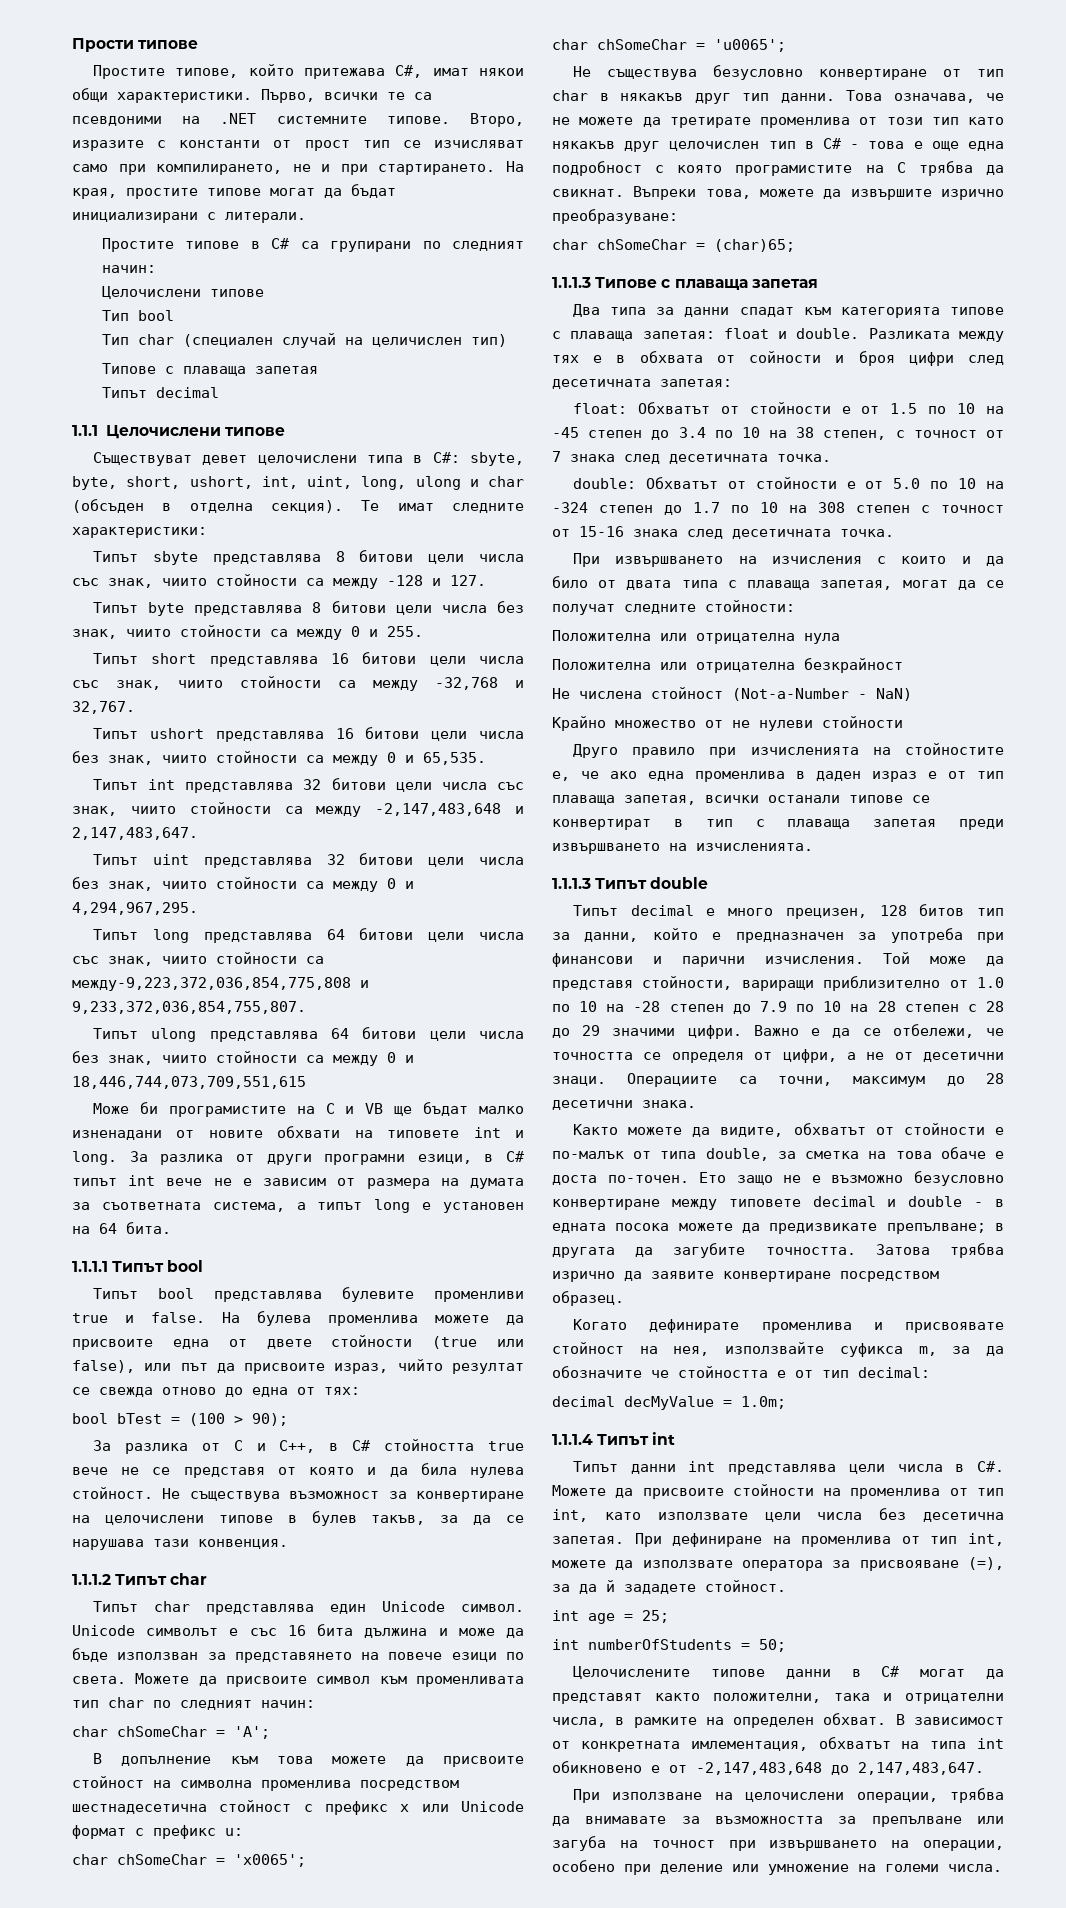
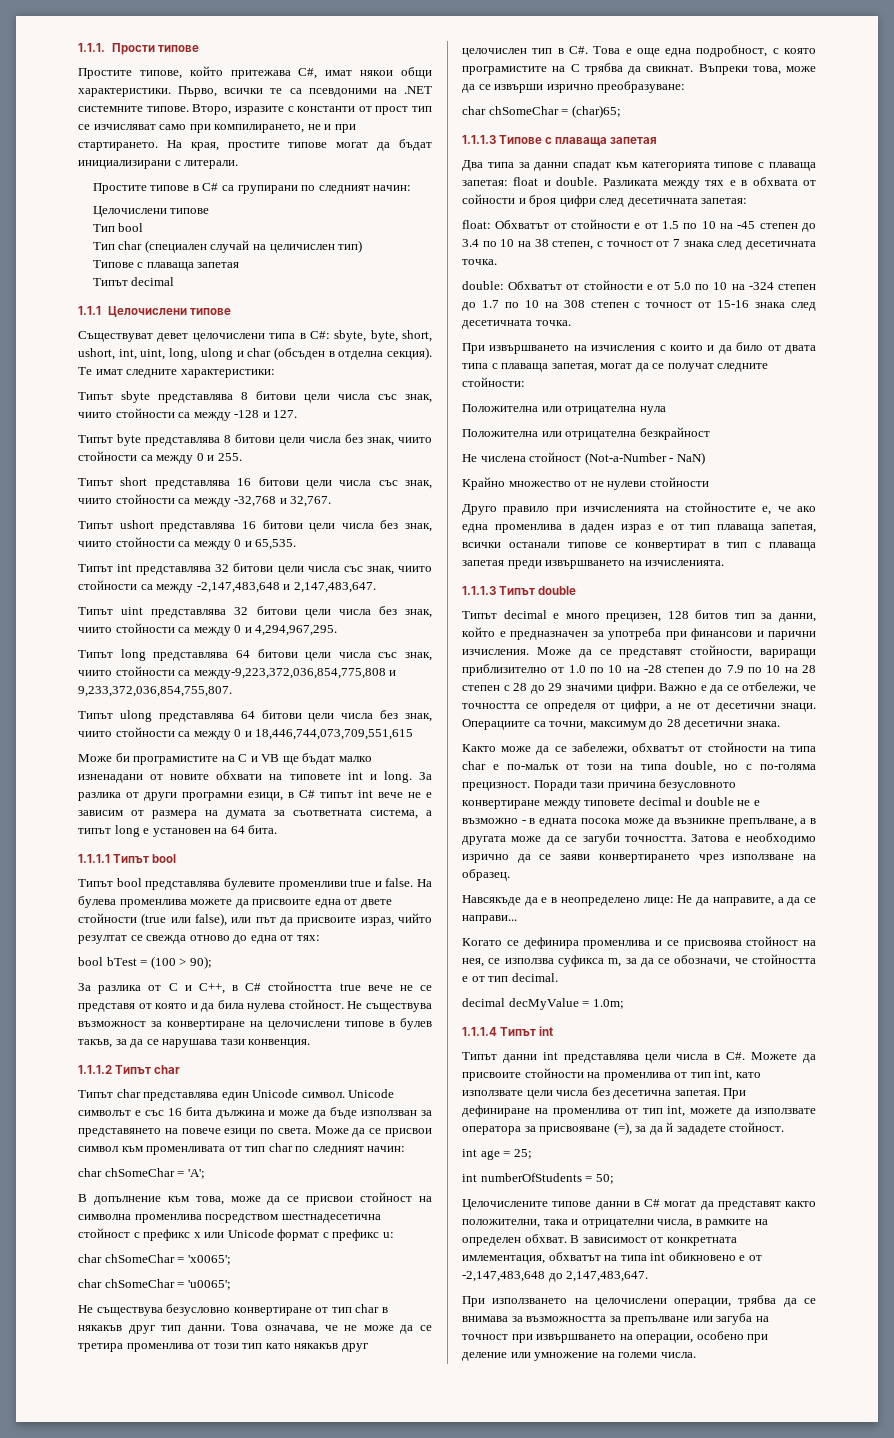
- Прости типове
+ 1.1.1. Прости типове
- Можете да присвоите символ към променливата тип char по следният начин:
+ Може да се присвои символ към променливата от тип char по следният начин:
- В допълнение към това можете да присвоите стойност на символна променлива посредством шестнадесетична стойност с префикс x или Unicode формат с префикс u:
+ В допълнение към това, може да се присвои стойност на символна променлива посредством шестнадесетична стойност с префикс x или Unicode формат с префикс u:
- Това означава, че не можете да третирате променлива от този тип като някакъв друг целочислен тип в C# - това е още една подробност с която програмистите на C трябва да свикнат.
+ Това означава, че не може да се третира променлива от този тип като някакъв друг целочислен тип в C#. Това е още една подробност, с която програмистите на C трябва да свикнат.
- Въпреки това, можете да извършите изрично преобразуване:
+ Въпреки това, може да се извърши изрично преобразуване:
- Той може да представя стойности, вариращи приблизително от 1.0 по 10 на -28 степен до 7.9 по 10 на 28 степен с 28 до 29 значими цифри.
+ Може да се представят стойности, вариращи приблизително от 1.0 по 10 на -28 степен до 7.9 по 10 на 28 степен с 28 до 29 значими цифри.
- Както можете да видите, обхватът от стойности е по-малък от типа double, за сметка на това обаче е доста по-точен. Ето защо не е възможно безусловно конвертиране между типовете decimal и double - в едната посока можете да предизвикате препълване; в другата да загубите точността. Затова трябва изрично да заявите конвертиране посредством образец.
- Когато дефинирате променлива и присвоявате стойност на нея, използвайте суфикса m, за да обозначите че стойността е от тип decimal:
+ Както може да се забележи, обхватът от стойности на типа char е по-малък от този на типа double, но с по-голяма прецизност. Поради тази причина безусловното конвертиране между типовете decimal и double не е възможно - в едната посока може да възникне препълване, а в другата може да се загуби точността. Затова е необходимо изрично да се заяви конвертирането чрез използване на образец.
+ Навсякъде да е в неопределено лице: Не да направите, а да се направи...
+ Когато се дефинира променлива и се присвоява стойност на нея, се използва суфикса m, за да се обозначи, че стойността е от тип decimal.
- При използване на целочислени операции, трябва да внимавате за възможността за препълване или загуба на точност при извършването на операции, особено при деление или умножение на големи числа.
+ При използването на целочислени операции, трябва да се внимава за възможността за препълване или загуба на точност при извършването на операции, особено при деление или умножение на големи числа.

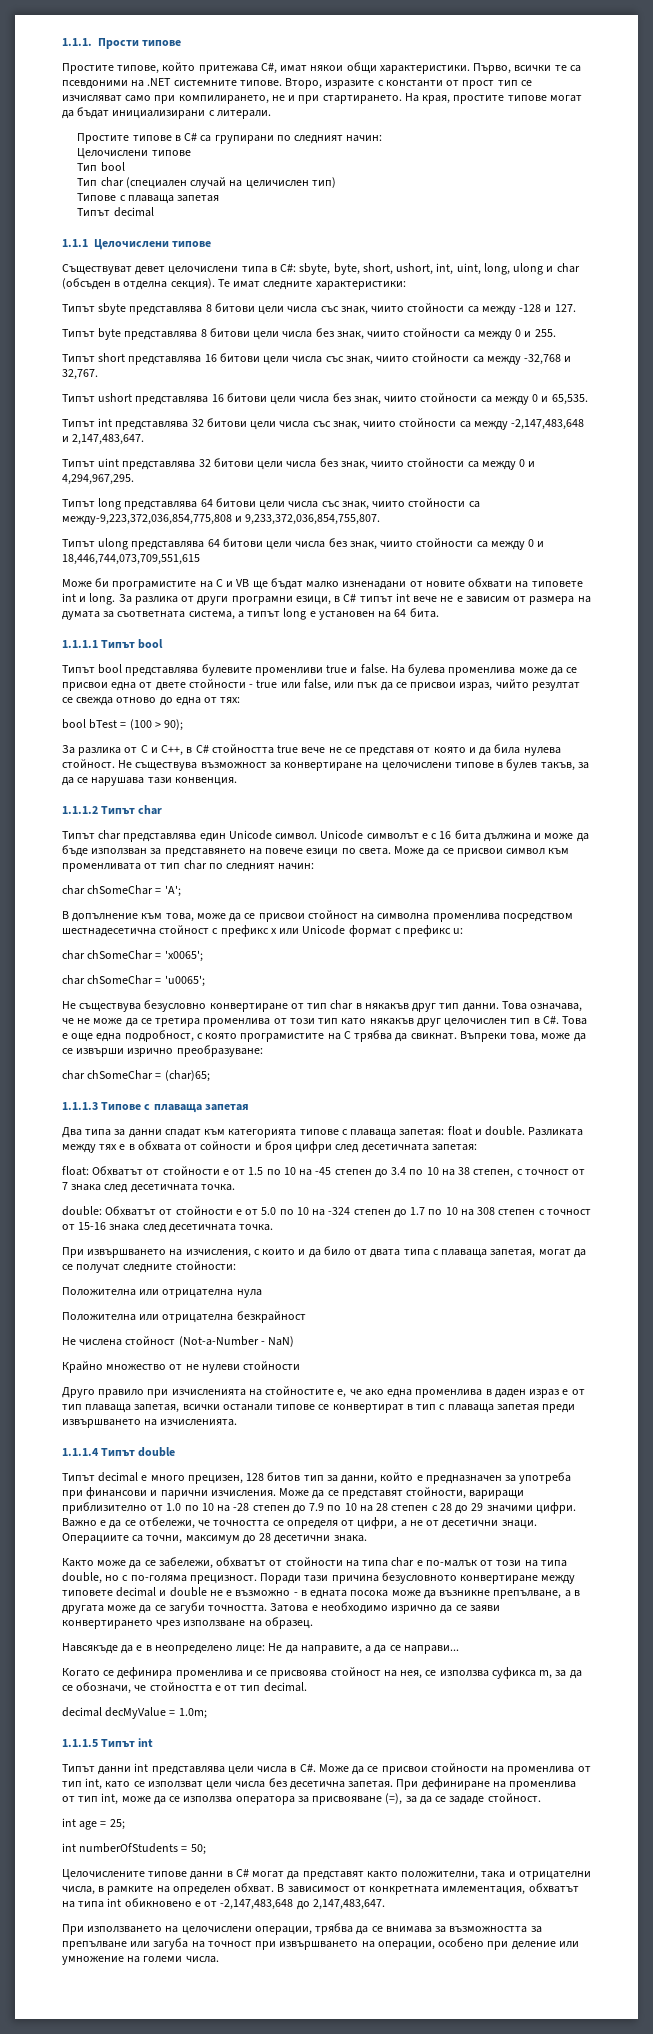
- На булева променлива можете да присвоите една от двете стойности (true или false), или път да присвоите израз, чийто резултат се свежда отново до една от тях:
+ На булева променлива може да се присвои една от двете стойности - true или false, или пък да се присвои израз, чийто резултат се свежда отново до една от тях:
- Unicode символът е със 16 бита дължина и може да бъде използван за представянето на повече езици по света.
+ Unicode символът е с 16 бита дължина и може да бъде използван за представянето на повече езици по света.
- При извършването на изчисления с които и да било от двата типа с плаваща запетая, могат да се получат следните стойности:
+ При извършването на изчисления, с които и да било от двата типа с плаваща запетая, могат да се получат следните стойности:
- 1.1.1.3 Типът double
+ 1.1.1.4 Типът double
- 1.1.1.4 Типът int
+ 1.1.1.5 Типът int
- Типът данни int представлява цели числа в C#. Можете да присвоите стойности на променлива от тип int, като използвате цели числа без десетична запетая.
+ Типът данни int представлява цели числа в C#. Може да се присвои стойности на променлива от тип int, като се използват цели числа без десетична запетая.
- При дефиниране на променлива от тип int, можете да използвате оператора за присвояване (=), за да й зададете стойност.
+ При дефиниране на променлива от тип int, може да се използва оператора за присвояване (=), за да се зададе стойност.

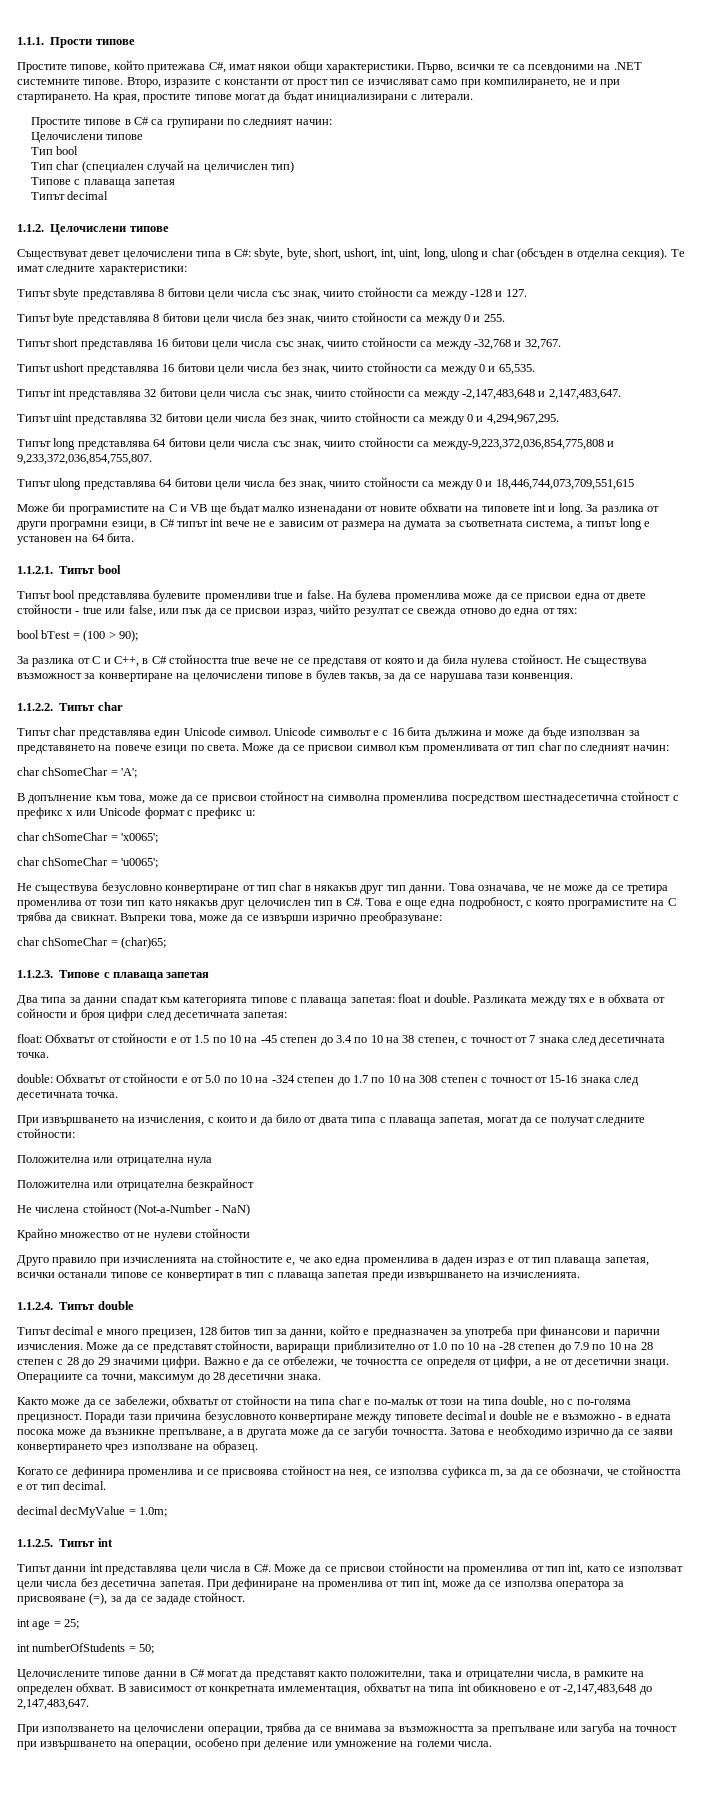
- 1.1.1 Целочислени типове
+ 1.1.2. Целочислени типове
- 1.1.1.1 Типът bool
+ 1.1.2.1. Типът bool
- 1.1.1.2 Типът char
+ 1.1.2.2. Типът char
- 1.1.1.3 Типове с плаваща запетая
+ 1.1.2.3. Типове с плаваща запетая
- 1.1.1.4 Типът double
+ 1.1.2.4. Типът double
- Навсякъде да е в неопределено лице: Не да направите, а да се направи...
- 1.1.1.5 Типът int
+ 1.1.2.5. Типът int

